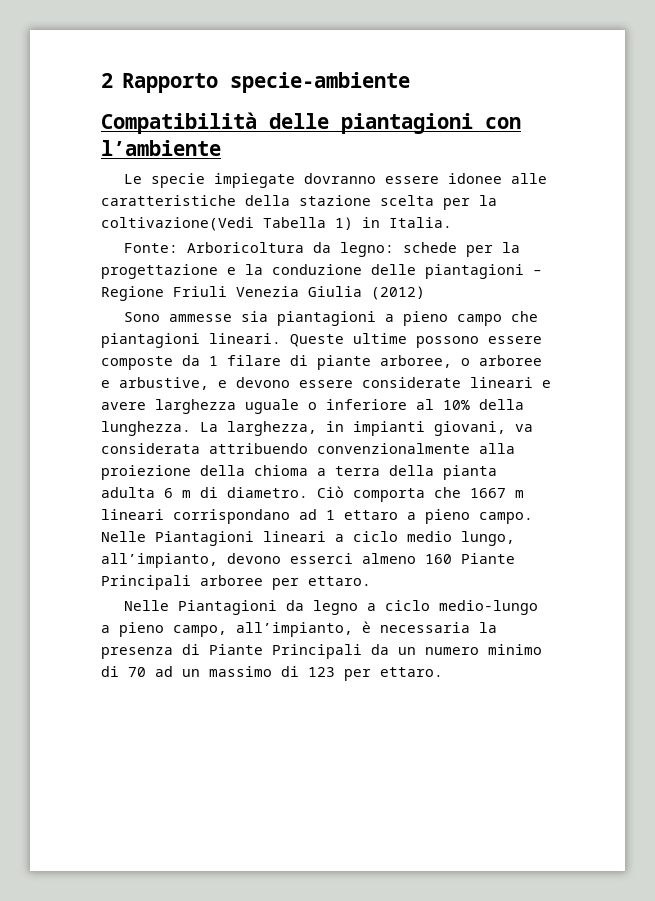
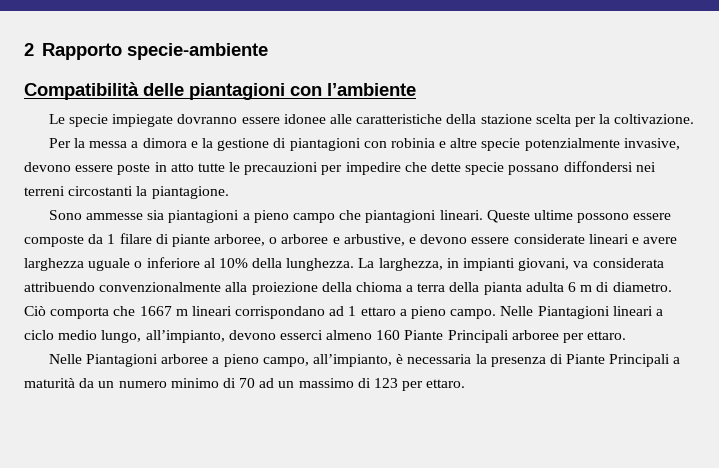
- Le specie impiegate dovranno essere idonee alle caratteristiche della stazione scelta per la coltivazione(Vedi Tabella 1) in Italia.
- Fonte: Arboricoltura da legno: schede per la progettazione e la conduzione delle piantagioni – Regione Friuli Venezia Giulia (2012)
+ Le specie impiegate dovranno essere idonee alle caratteristiche della stazione scelta per la coltivazione.
+ Per la messa a dimora e la gestione di piantagioni con robinia e altre specie potenzialmente invasive, devono essere poste in atto tutte le precauzioni per impedire che dette specie possano diffondersi nei terreni circostanti la piantagione.
- Nelle Piantagioni da legno a ciclo medio-lungo a pieno campo, all’impianto, è necessaria la presenza di Piante Principali da un numero minimo di 70 ad un massimo di 123 per ettaro.
+ Nelle Piantagioni arboree a pieno campo, all’impianto, è necessaria la presenza di Piante Principali a maturità da un numero minimo di 70 ad un massimo di 123 per ettaro.

